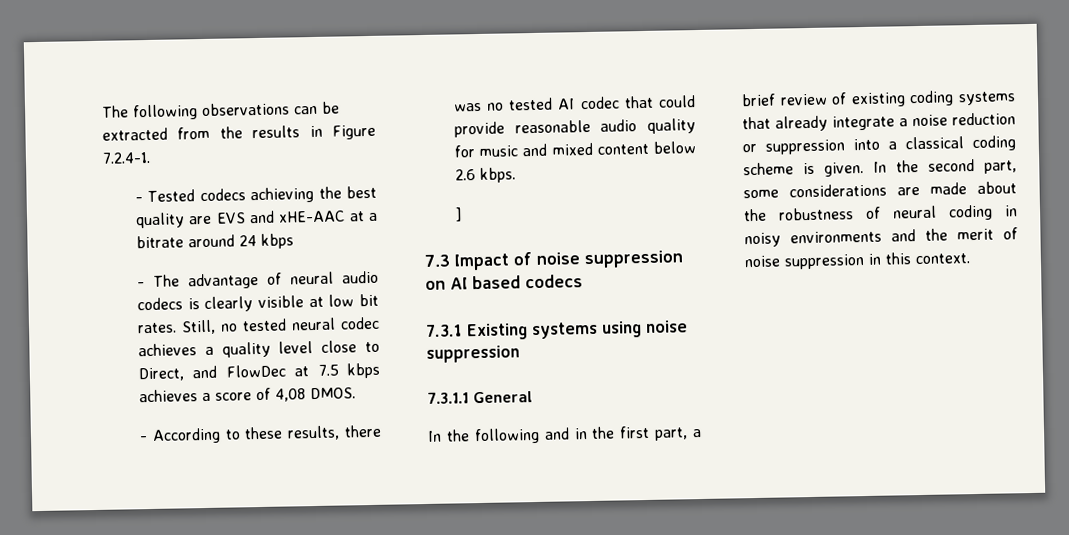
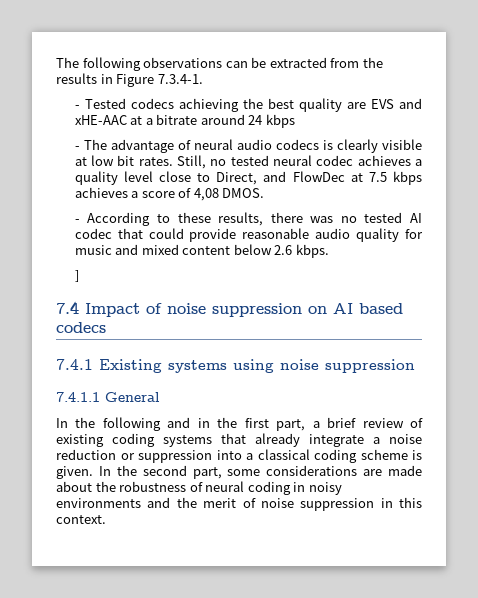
- The following observations can be extracted from the results in Figure 7.2.4-1.
+ The following observations can be extracted from the results in Figure 7.3.4-1.
- 7.3 Impact of noise suppression on AI based codecs
+ 7.4 Impact of noise suppression on AI based codecs
- 7.3.1 Existing systems using noise suppression
+ 7.4.1 Existing systems using noise suppression
- 7.3.1.1 General
+ 7.4.1.1 General

